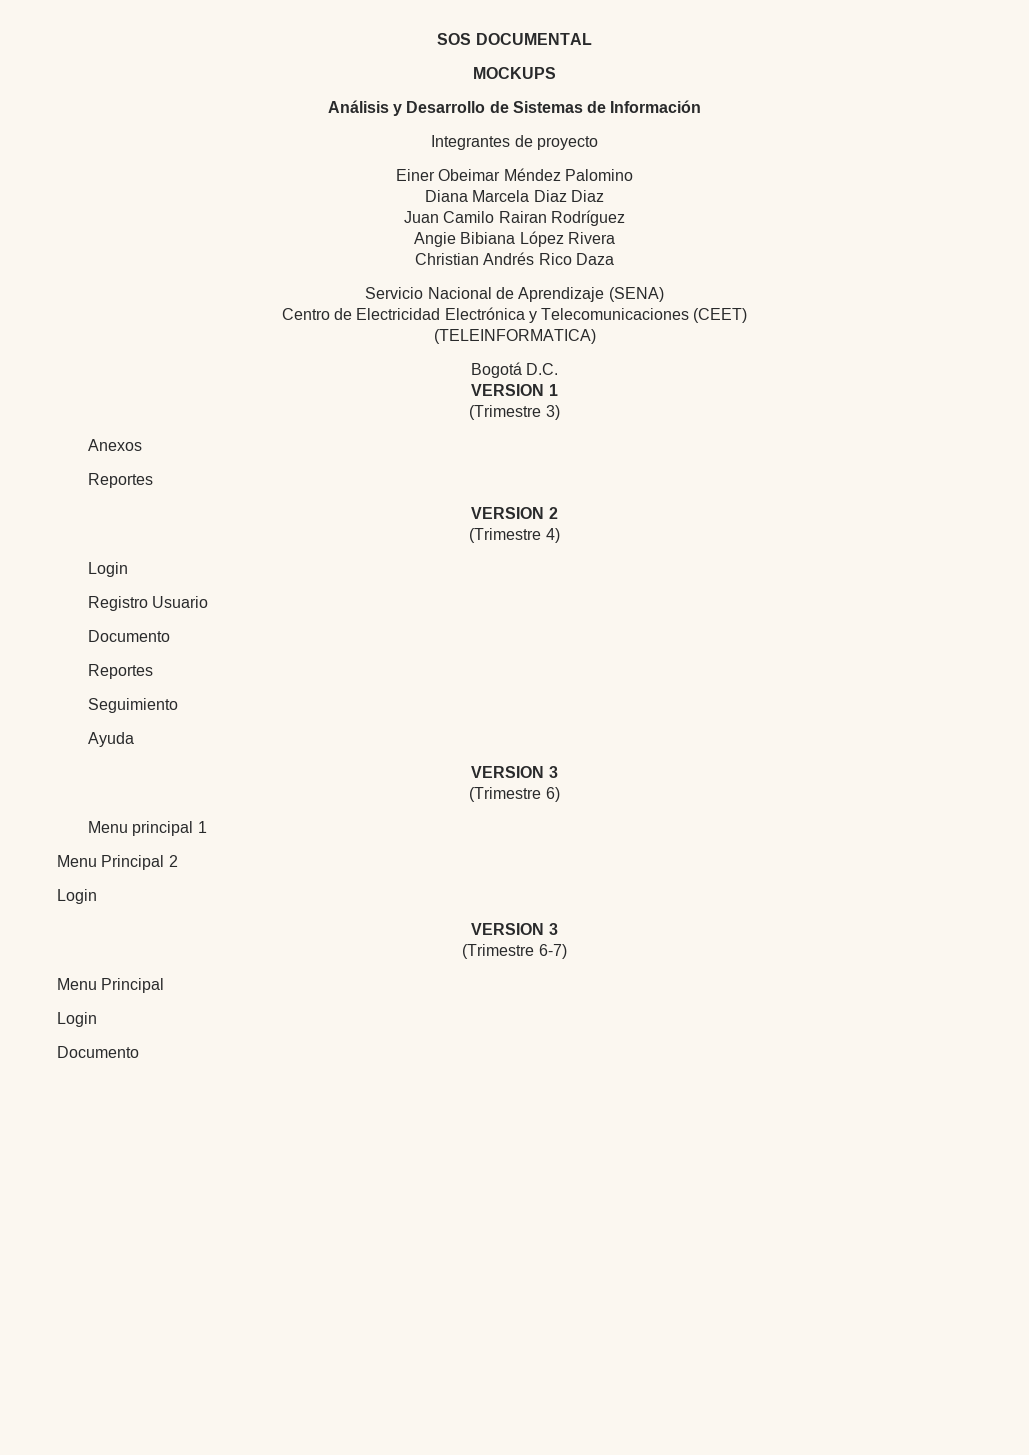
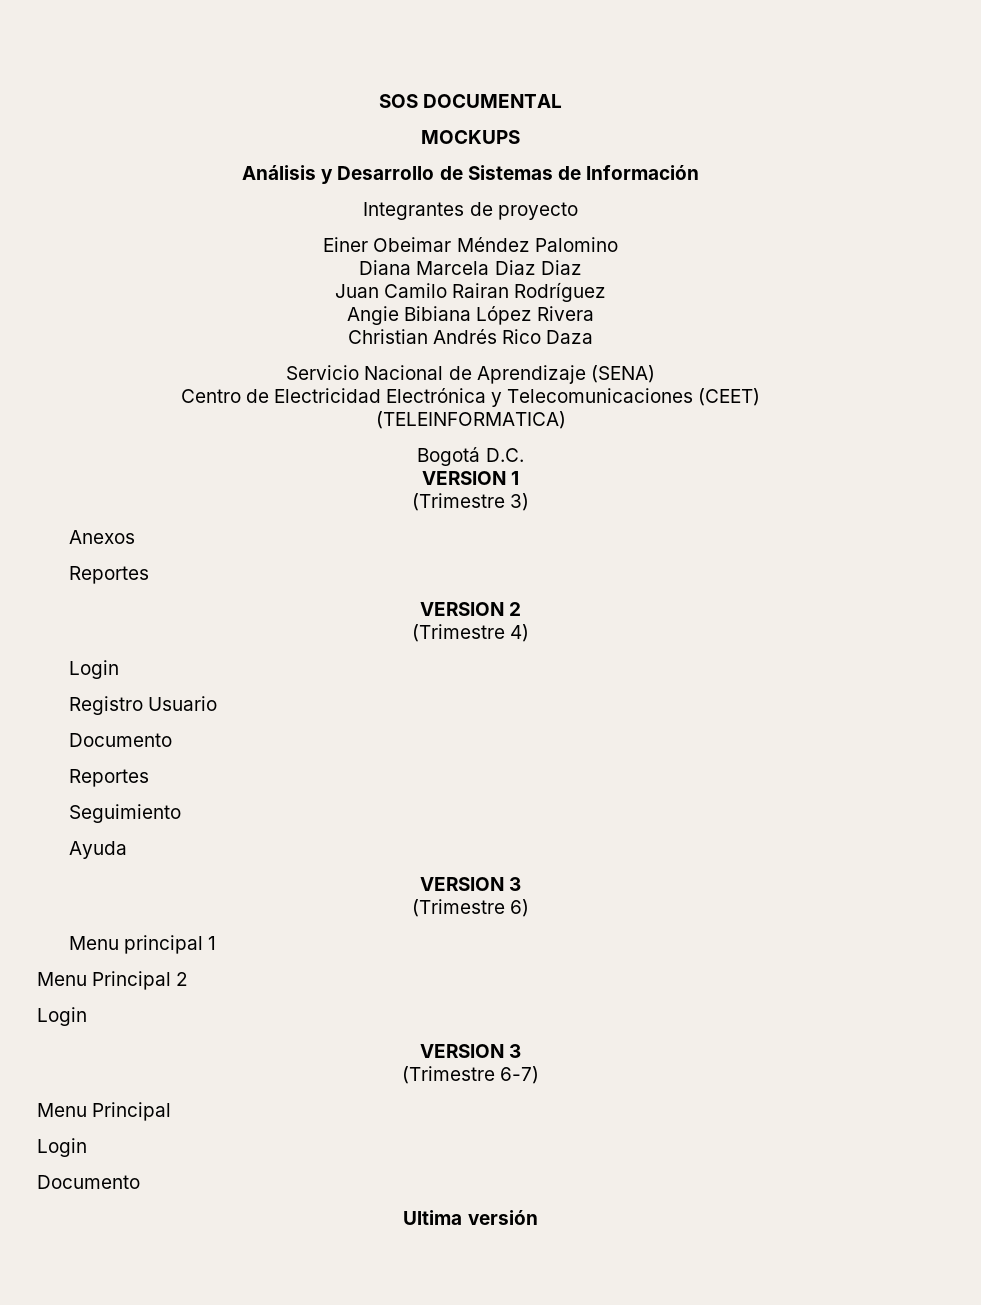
+ Ultima versión

